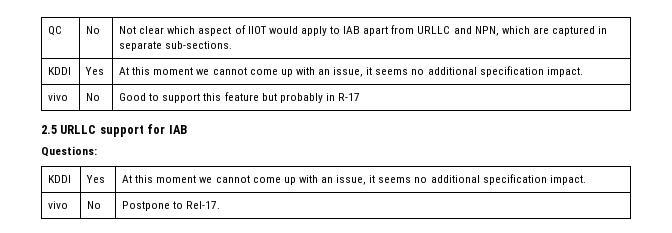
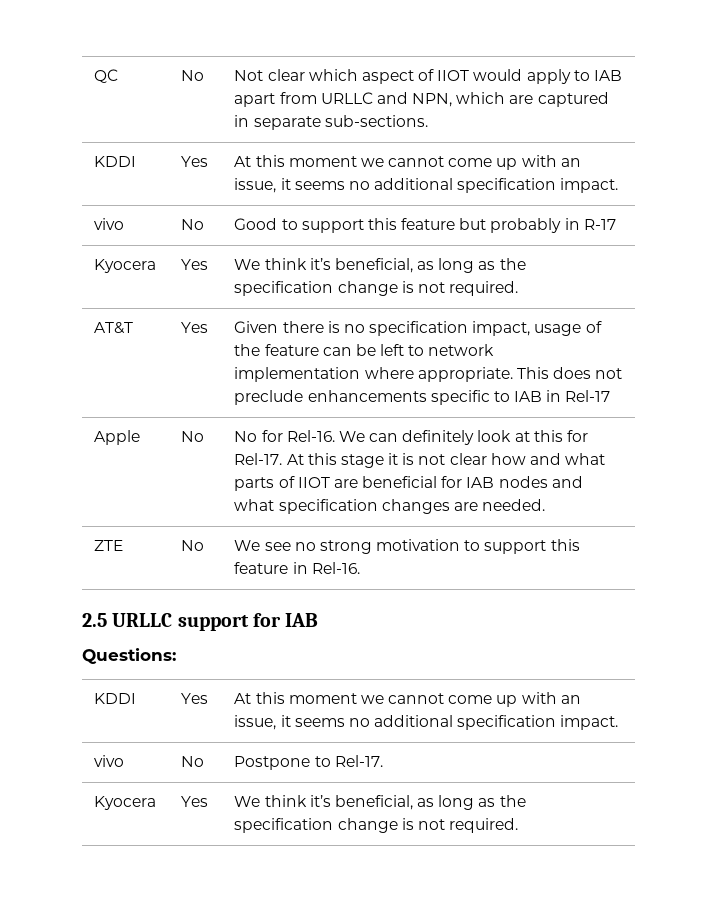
  vivo | No | Good to support this feature but probably in R-17
+ Kyocera | Yes | We think it’s beneficial, as long as the specification change is not required.
+ AT&T | Yes | Given there is no specification impact, usage of the feature can be left to network implementation where appropriate. This does not preclude enhancements specific to IAB in Rel-17
+ Apple | No | No for Rel-16. We can definitely look at this for Rel-17. At this stage it is not clear how and what parts of IIOT are beneficial for IAB nodes and what specification changes are needed.
+ ZTE | No | We see no strong motivation to support this feature in Rel-16.
  vivo | No | Postpone to Rel-17.
+ Kyocera | Yes | We think it’s beneficial, as long as the specification change is not required.

